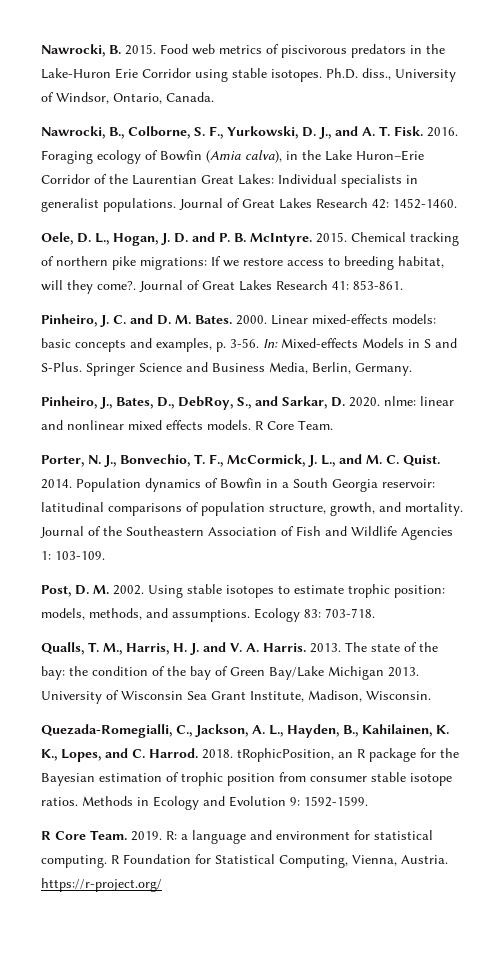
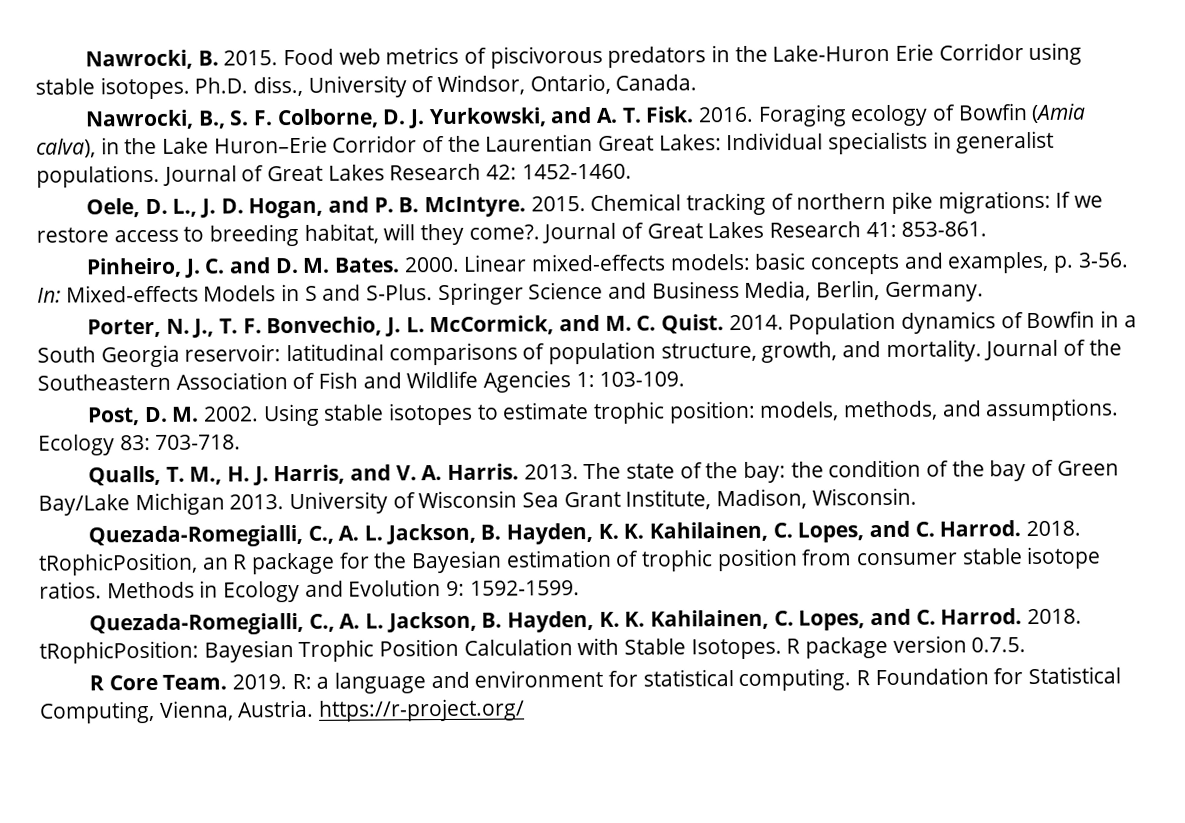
- Nawrocki, B., Colborne, S. F., Yurkowski, D. J., and A. T. Fisk.
+ Nawrocki, B., S. F. Colborne, D. J. Yurkowski, and A. T. Fisk.
- Oele, D. L., Hogan, J. D. and P. B. McIntyre.
+ Oele, D. L., J. D. Hogan, and P. B. McIntyre.
- Pinheiro, J., Bates, D., DebRoy, S., and Sarkar, D. 2020. nlme: linear and nonlinear mixed effects models. R Core Team.
- Porter, N. J., Bonvechio, T. F., McCormick, J. L., and M. C. Quist.
+ Porter, N. J., T. F. Bonvechio, J. L. McCormick, and M. C. Quist.
- Qualls, T. M., Harris, H. J. and V. A. Harris.
+ Qualls, T. M., H. J. Harris, and V. A. Harris.
  University of Wisconsin Sea Grant Institute, Madison, Wisconsin.
- Quezada‐Romegialli, C., Jackson, A. L., Hayden, B., Kahilainen, K. K., Lopes, and C. Harrod.
+ Quezada‐Romegialli, C., A. L. Jackson, B. Hayden, K. K. Kahilainen, C. Lopes, and C. Harrod.
+ Quezada‐Romegialli, C., A. L. Jackson, B. Hayden, K. K. Kahilainen, C. Lopes, and C. Harrod. 2018. tRophicPosition: Bayesian Trophic Position Calculation with Stable Isotopes. R package version 0.7.5.

